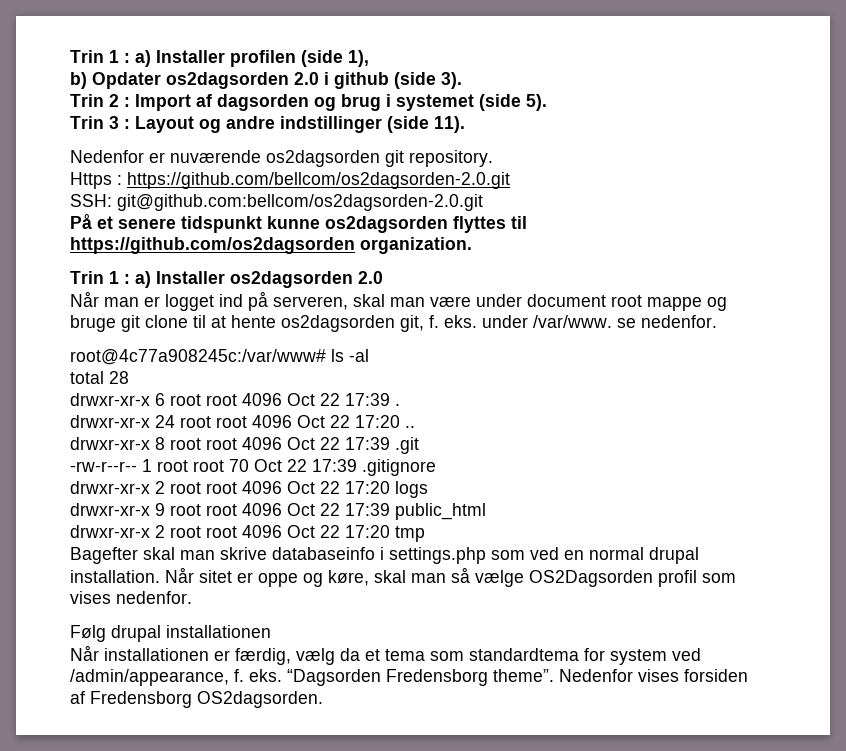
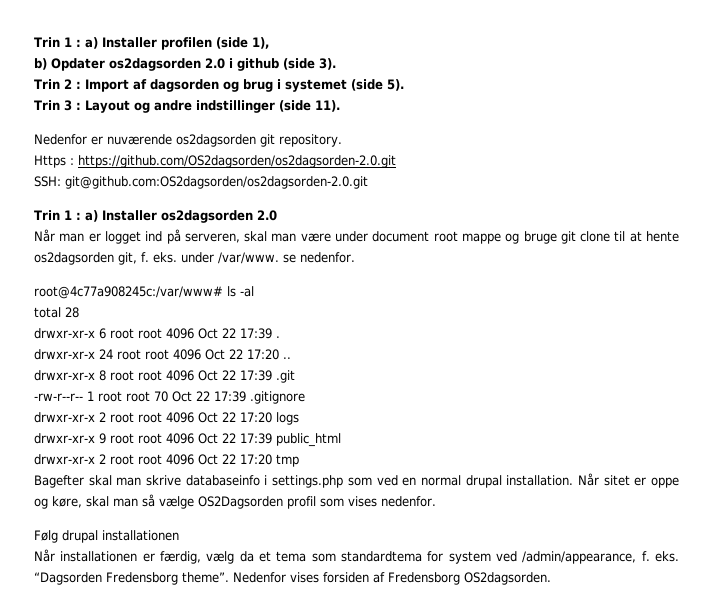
- Https : https://github.com/bellcom/os2dagsorden-2.0.git
+ Https : https://github.com/OS2dagsorden/os2dagsorden-2.0.git
- SSH: git@github.com:bellcom/os2dagsorden-2.0.git
- På et senere tidspunkt kunne os2dagsorden flyttes til https://github.com/os2dagsorden organization.
+ SSH: git@github.com:OS2dagsorden/os2dagsorden-2.0.git

